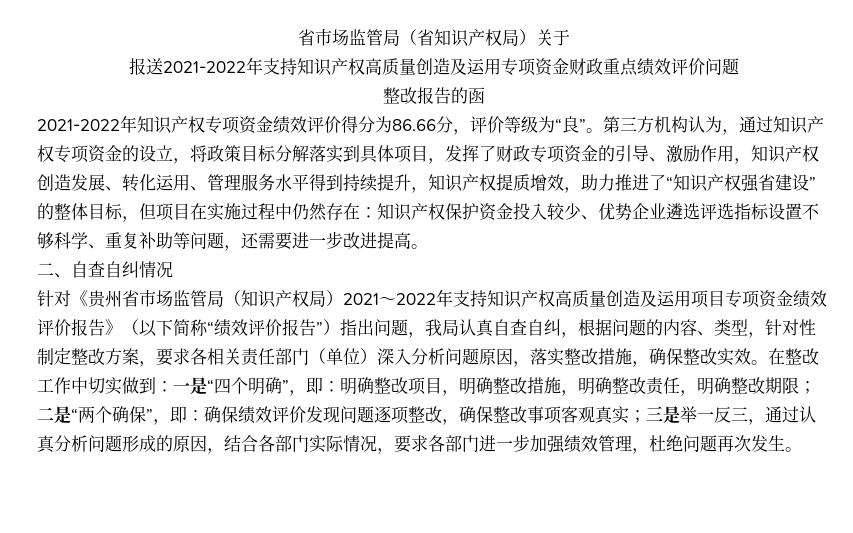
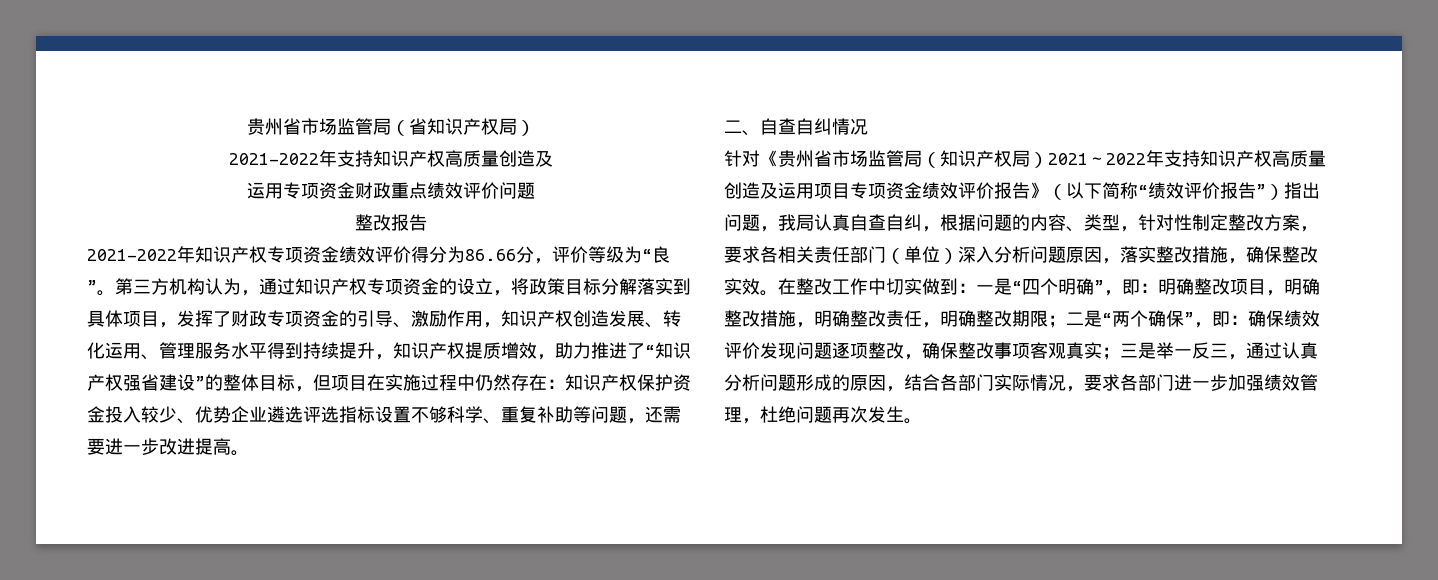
- 省市场监管局（省知识产权局）关于
- 报送2021-2022年支持知识产权高质量创造及运用专项资金财政重点绩效评价问题
+ 贵州省市场监管局（省知识产权局）
+ 2021-2022年支持知识产权高质量创造及
+ 运用专项资金财政重点绩效评价问题
- 整改报告的函
+ 整改报告

